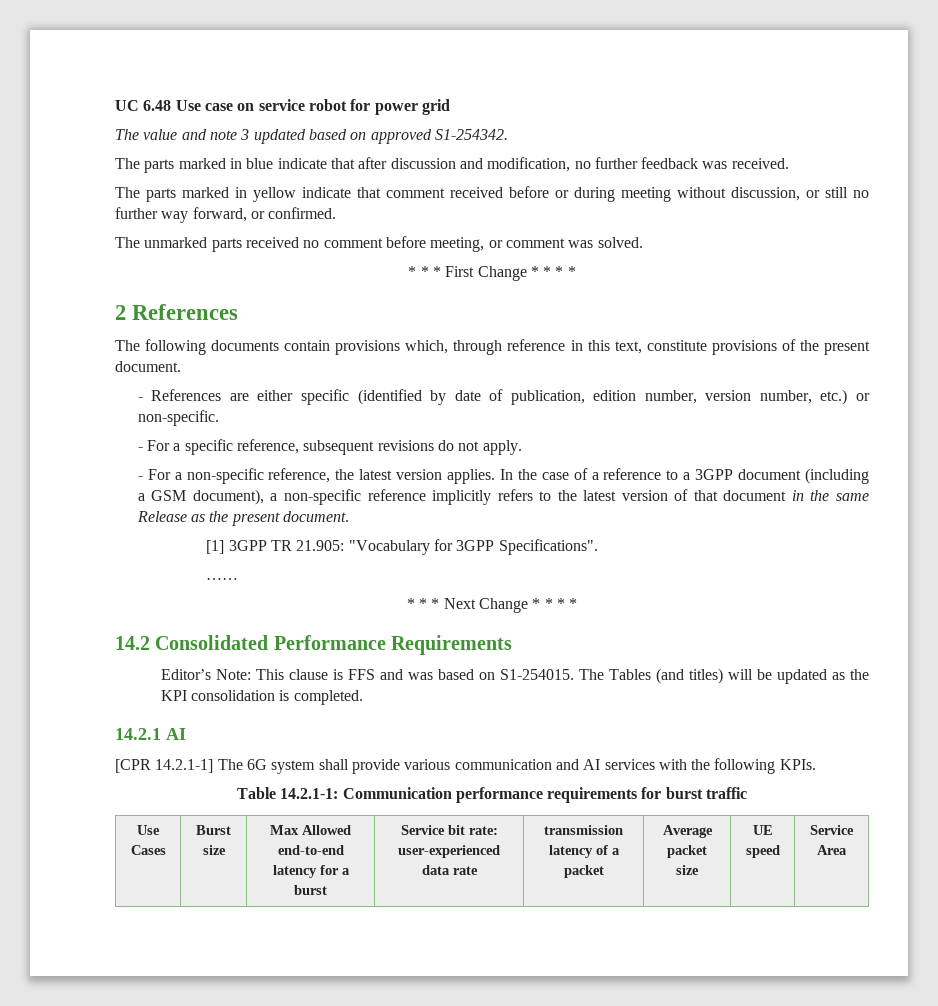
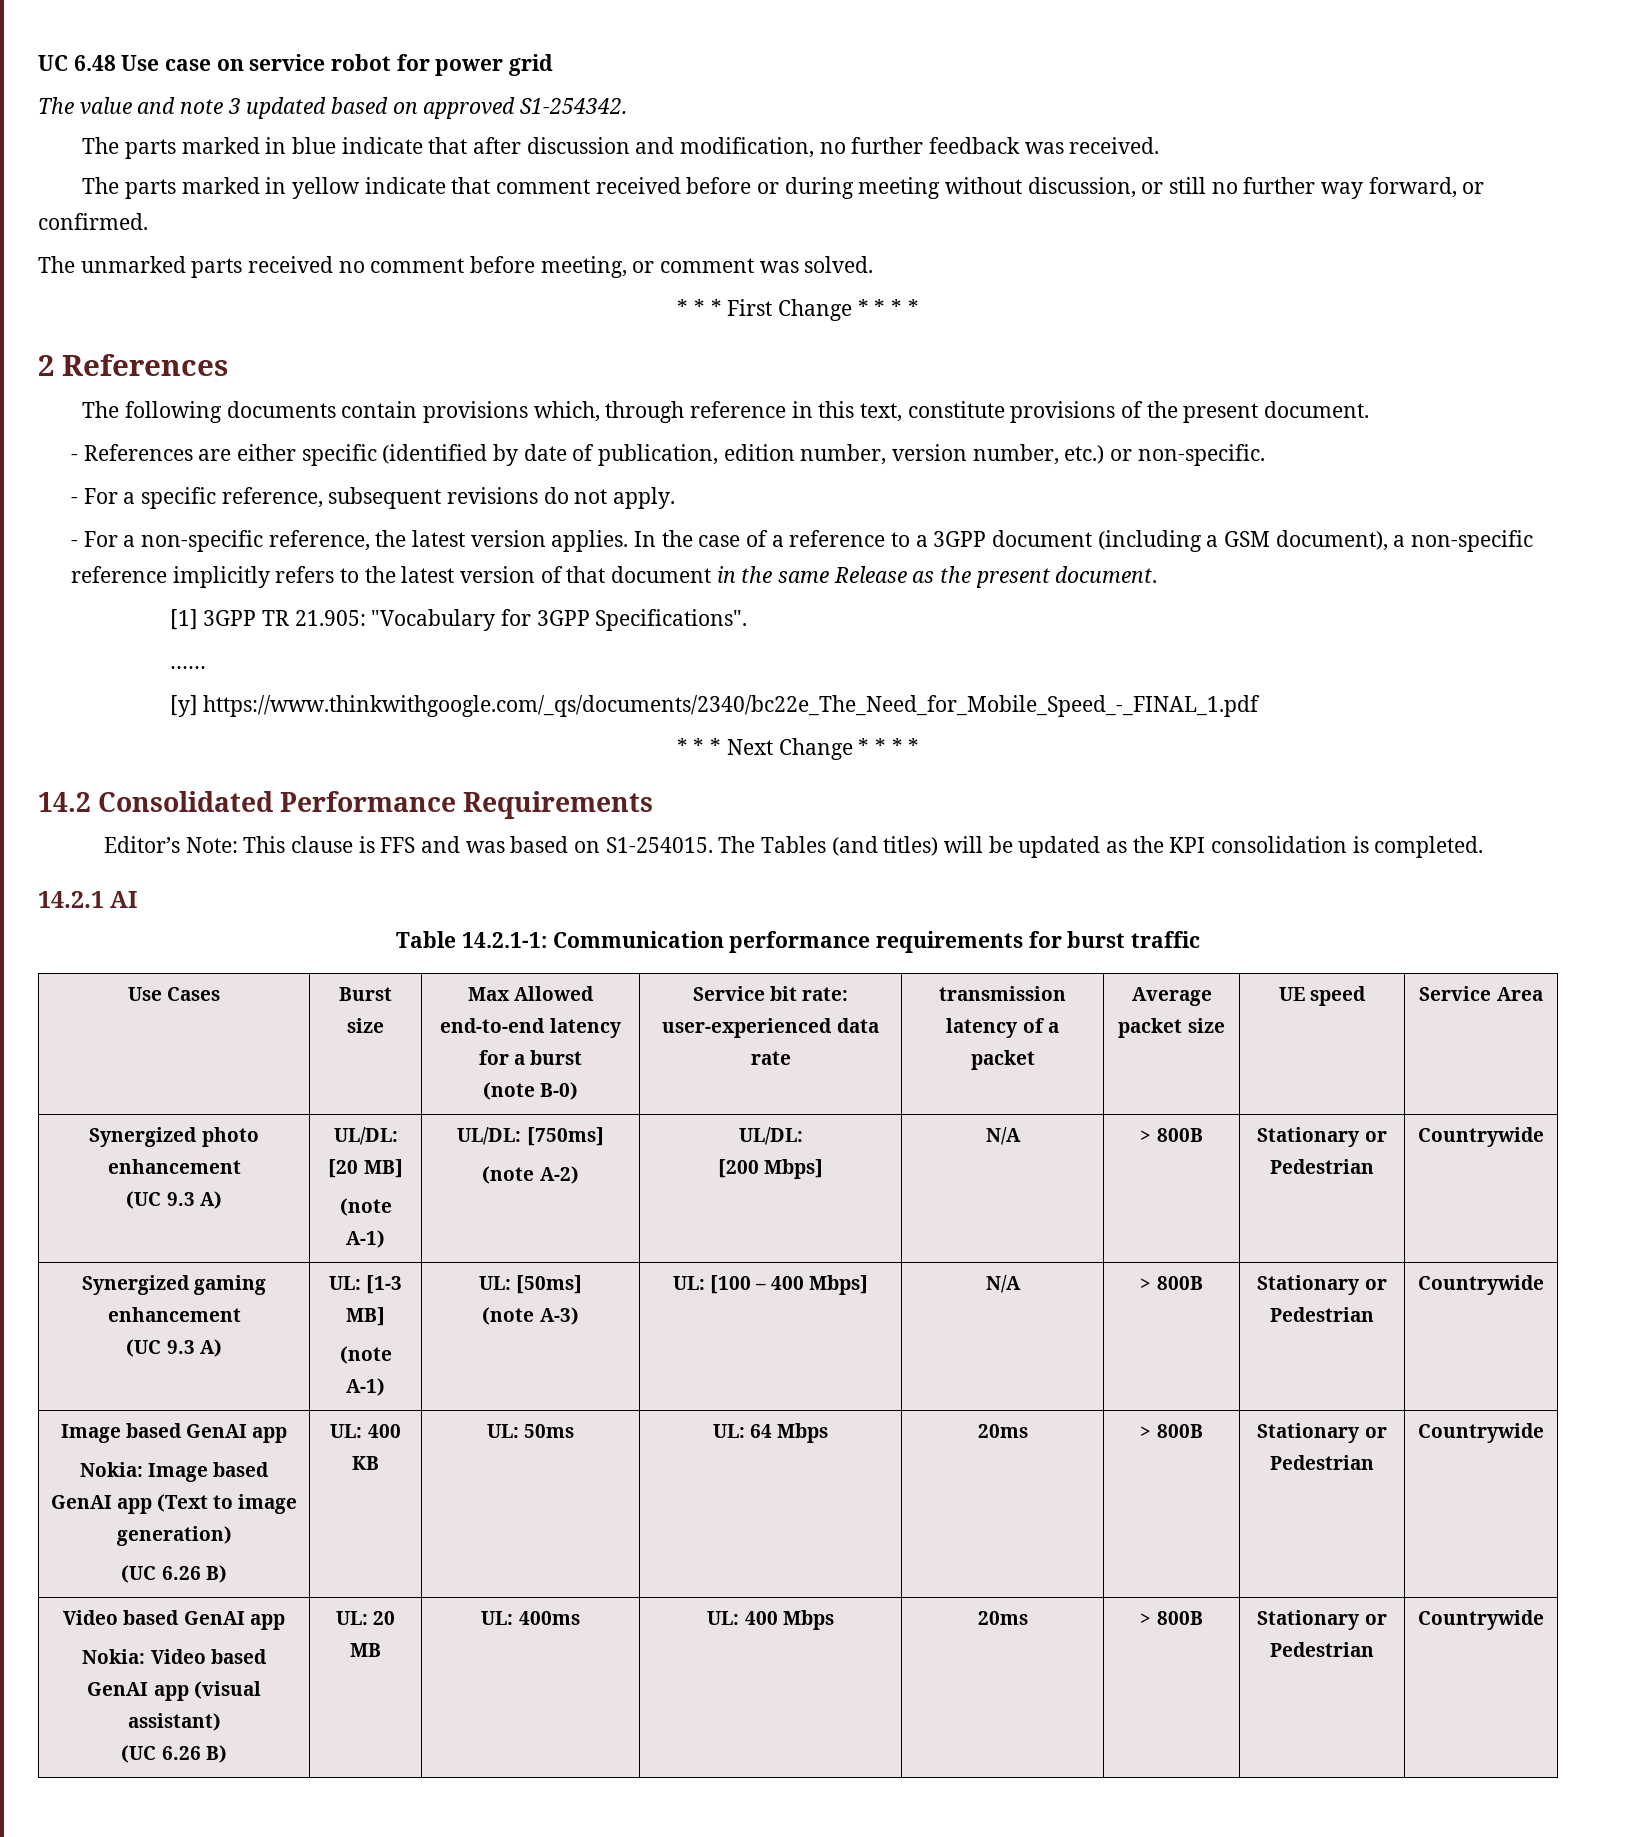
+ [y] https://www.thinkwithgoogle.com/_qs/documents/2340/bc22e_The_Need_for_Mobile_Speed_-_FINAL_1.pdf
- [CPR 14.2.1-1] The 6G system shall provide various communication and AI services with the following KPIs.
- Use Cases | Burst size | Max Allowed end-to-end latency for a burst | Service bit rate: user-experienced data rate | transmission latency of a packet | Average packet size | UE speed | Service Area
+ Use Cases | Burst size | Max Allowed end-to-end latency for a burst
+ (note B-0) | Service bit rate: user-experienced data rate | transmission latency of a packet | Average packet size | UE speed | Service Area
+ Synergized photo enhancement
+ (UC 9.3 A) | UL/DL: [20 MB]
+ (note A-1) | UL/DL: [750ms]
+ (note A-2) | UL/DL:
+ [200 Mbps] | N/A | > 800B | Stationary or Pedestrian | Countrywide
+ Synergized gaming enhancement
+ (UC 9.3 A) | UL: [1-3 MB]
+ (note A-1) | UL: [50ms]
+ (note A-3) | UL: [100 – 400 Mbps] | N/A | > 800B | Stationary or Pedestrian | Countrywide
+ Image based GenAI app
+ Nokia: Image based GenAI app (Text to image generation)
+ (UC 6.26 B) | UL: 400 KB | UL: 50ms | UL: 64 Mbps | 20ms | > 800B | Stationary or Pedestrian | Countrywide
+ Video based GenAI app
+ Nokia: Video based GenAI app (visual assistant)
+ (UC 6.26 B) | UL: 20 MB | UL: 400ms | UL: 400 Mbps | 20ms | > 800B | Stationary or Pedestrian | Countrywide

